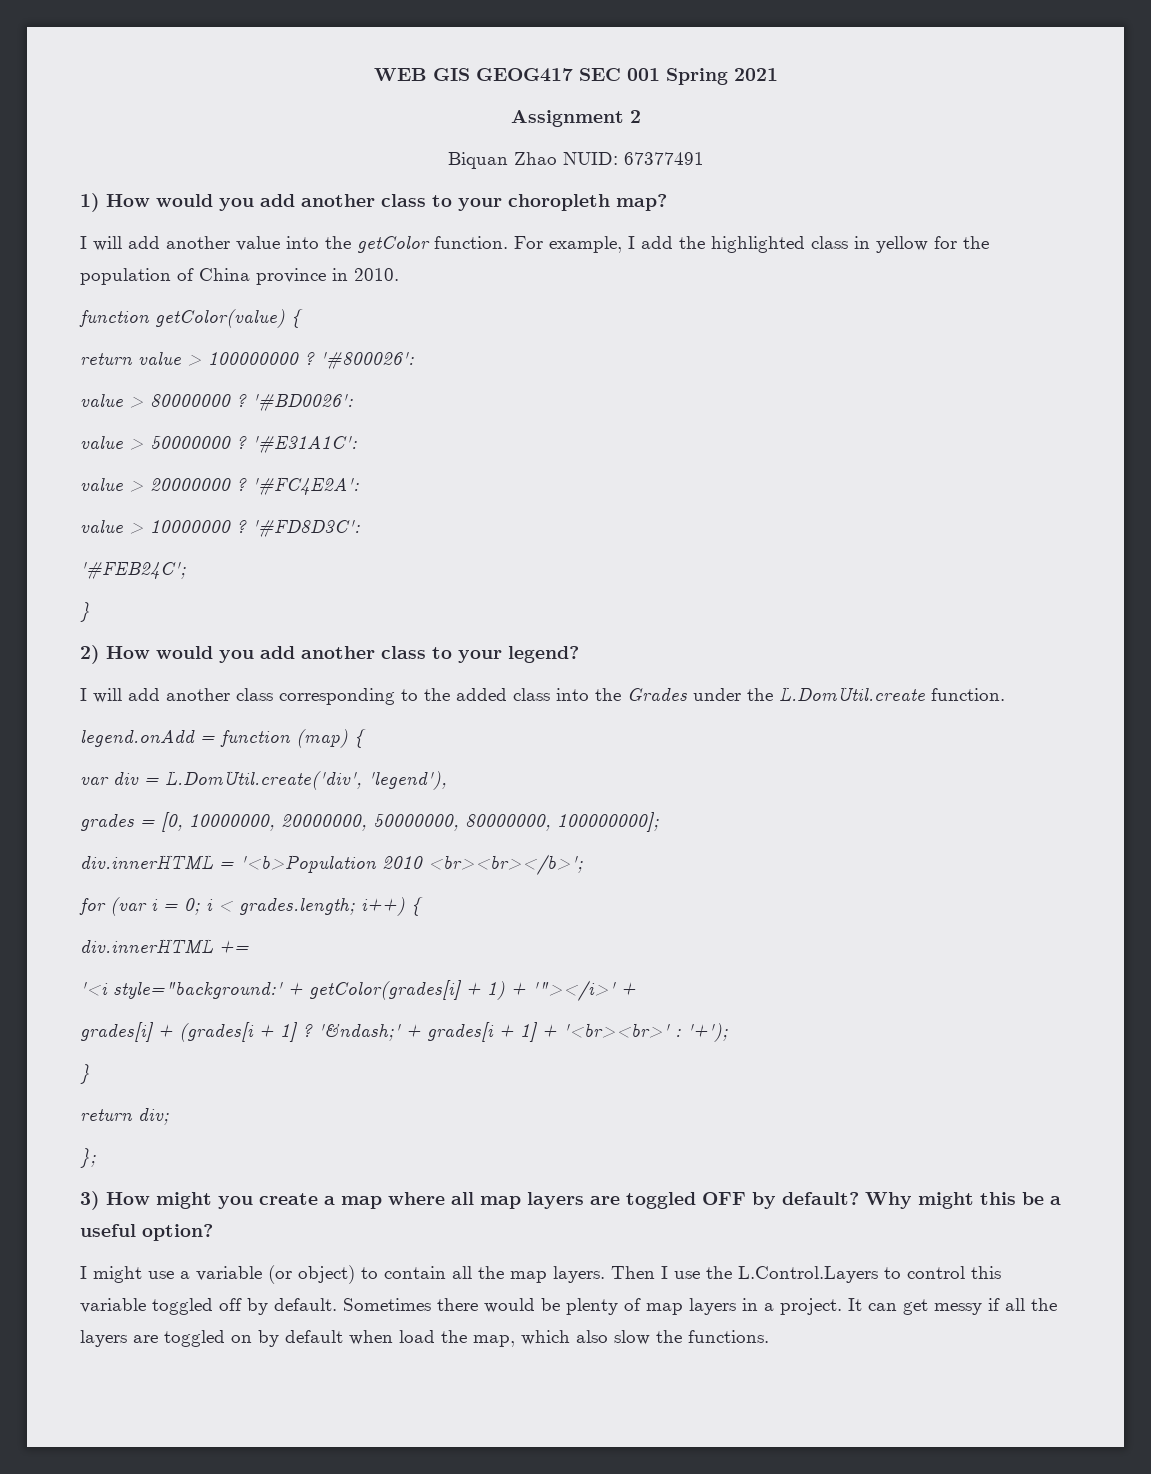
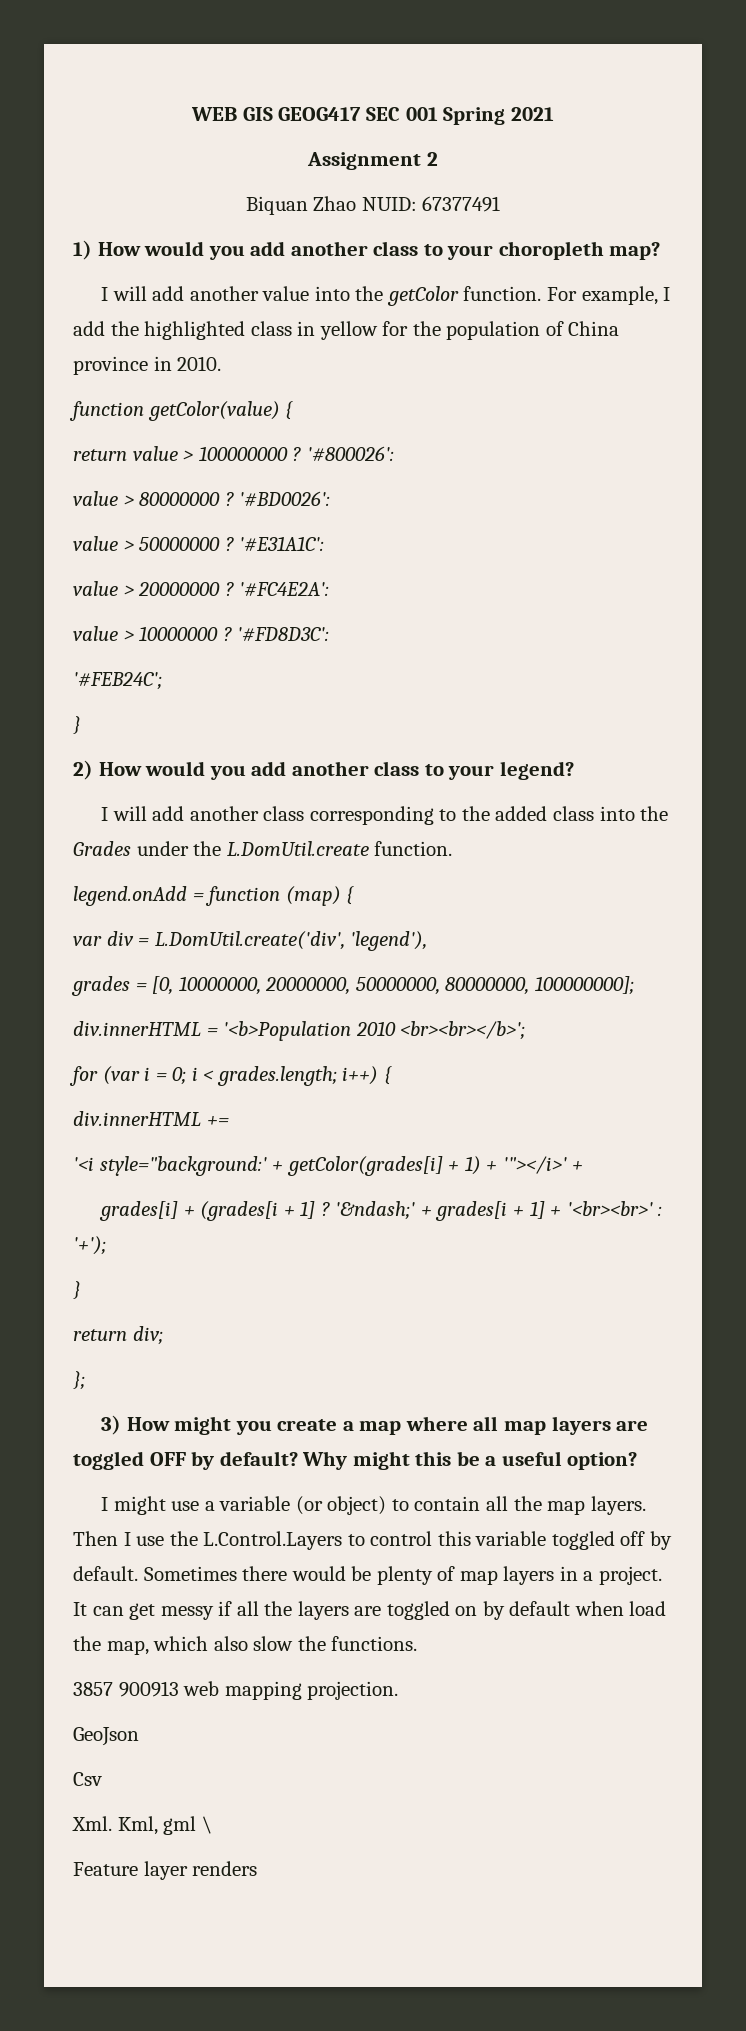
+ 3857 900913 web mapping projection.
+ GeoJson
+ Csv
+ Xml. Kml, gml \
+ Feature layer renders

